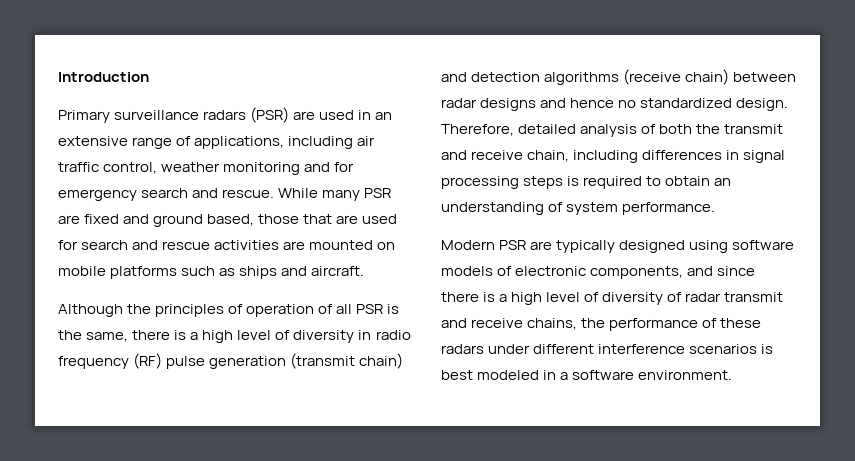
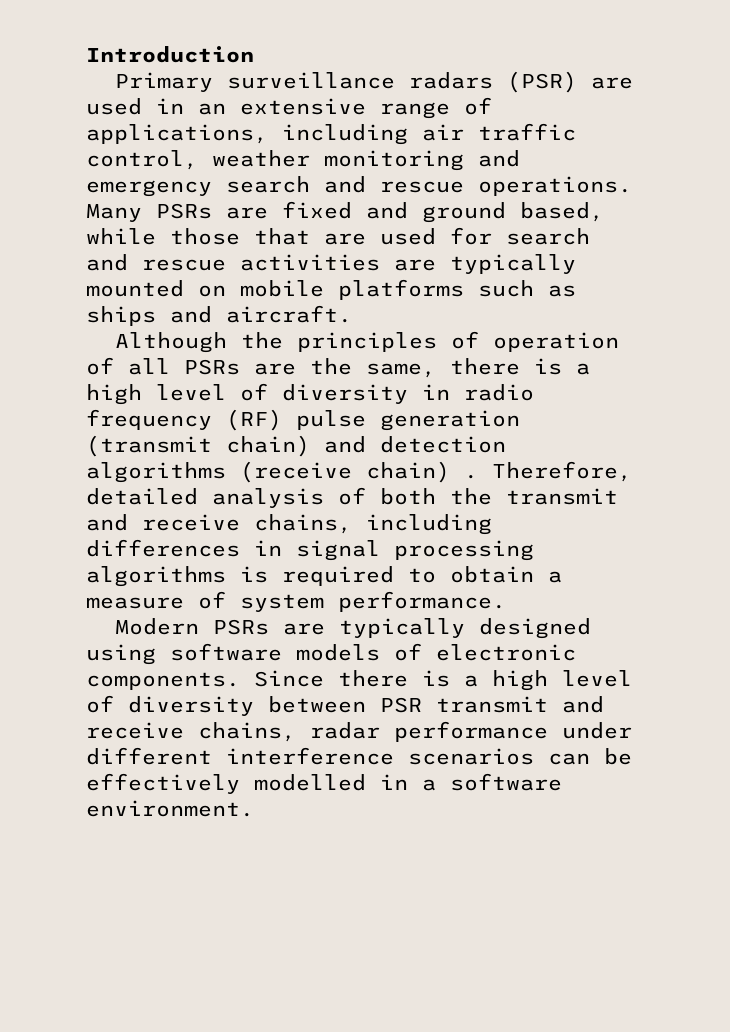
- Primary surveillance radars (PSR) are used in an extensive range of applications, including air traffic control, weather monitoring and for emergency search and rescue. While many PSR are fixed and ground based, those that are used for search and rescue activities are mounted on mobile platforms such as ships and aircraft.
+ Primary surveillance radars (PSR) are used in an extensive range of applications, including air traffic control, weather monitoring and emergency search and rescue operations. Many PSRs are fixed and ground based, while those that are used for search and rescue activities are typically mounted on mobile platforms such as ships and aircraft.
- Although the principles of operation of all PSR is the same, there is a high level of diversity in radio frequency (RF) pulse generation (transmit chain) and detection algorithms (receive chain) between radar designs and hence no standardized design.
+ Although the principles of operation of all PSRs are the same, there is a high level of diversity in radio frequency (RF) pulse generation (transmit chain) and detection algorithms (receive chain) .
- Therefore, detailed analysis of both the transmit and receive chain, including differences in signal processing steps is required to obtain an understanding of system performance.
+ Therefore, detailed analysis of both the transmit and receive chains, including differences in signal processing algorithms is required to obtain a measure of system performance.
- Modern PSR are typically designed using software models of electronic components, and since there is a high level of diversity of radar transmit and receive chains, the performance of these radars under different interference scenarios is best modeled in a software environment.
+ Modern PSRs are typically designed using software models of electronic components. Since there is a high level of diversity between PSR transmit and receive chains, radar performance under different interference scenarios can be effectively modelled in a software environment.

